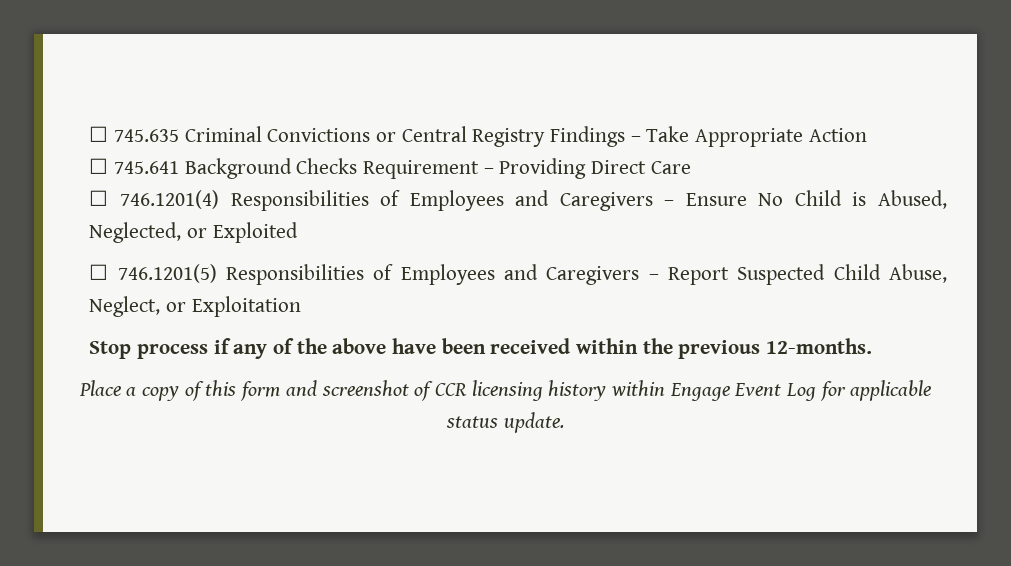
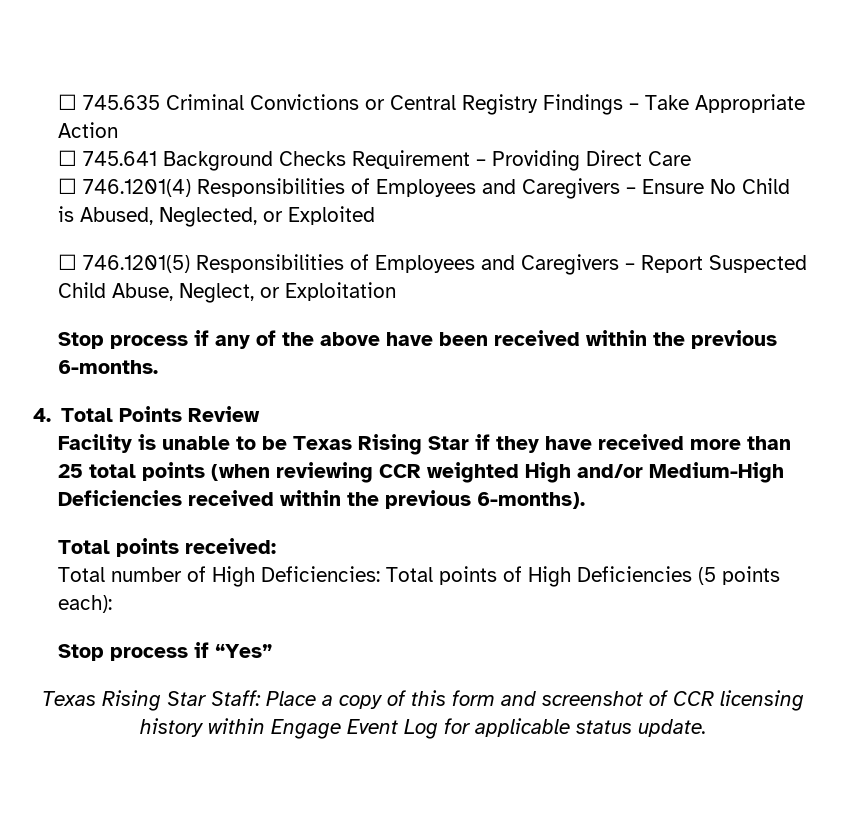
- Stop process if any of the above have been received within the previous 12-months.
- Place a copy of this form and screenshot of CCR licensing history within Engage Event Log for applicable status update.
+ Stop process if any of the above have been received within the previous 6-months.
+ 4. Total Points Review
+ Facility is unable to be Texas Rising Star if they have received more than 25 total points (when reviewing CCR weighted High and/or Medium-High Deficiencies received within the previous 6-months).
+ Total points received:
+ Total number of High Deficiencies: Total points of High Deficiencies (5 points each):
+ Stop process if “Yes”
+ Texas Rising Star Staff: Place a copy of this form and screenshot of CCR licensing history within Engage Event Log for applicable status update.

